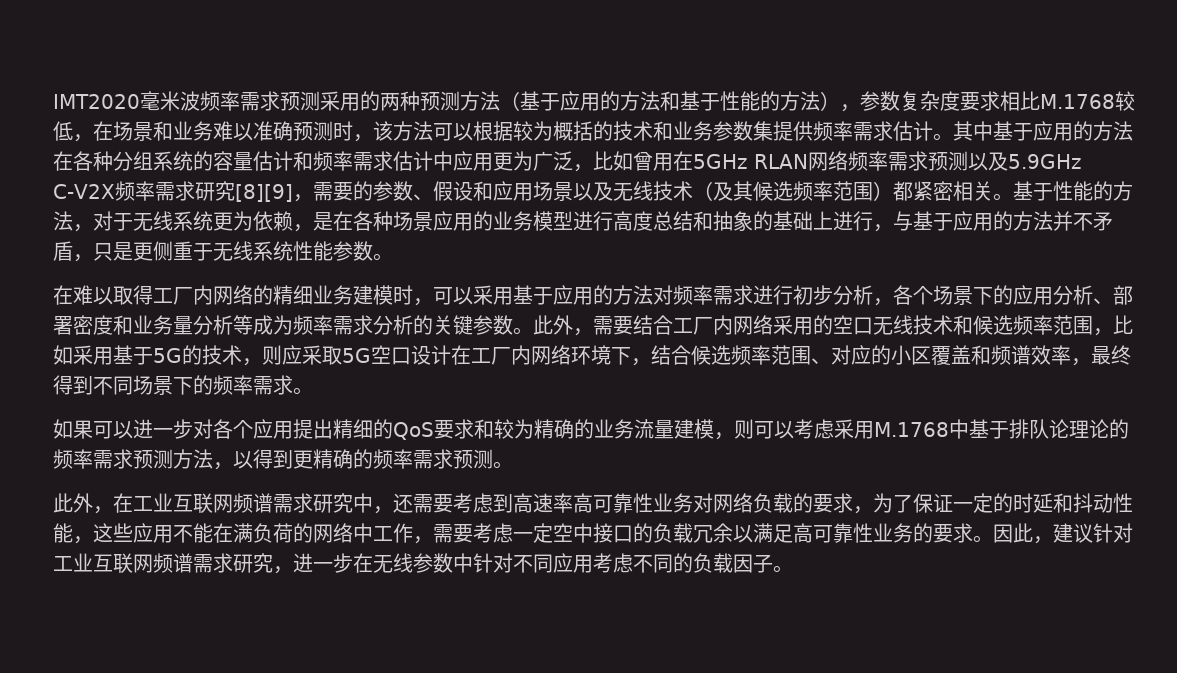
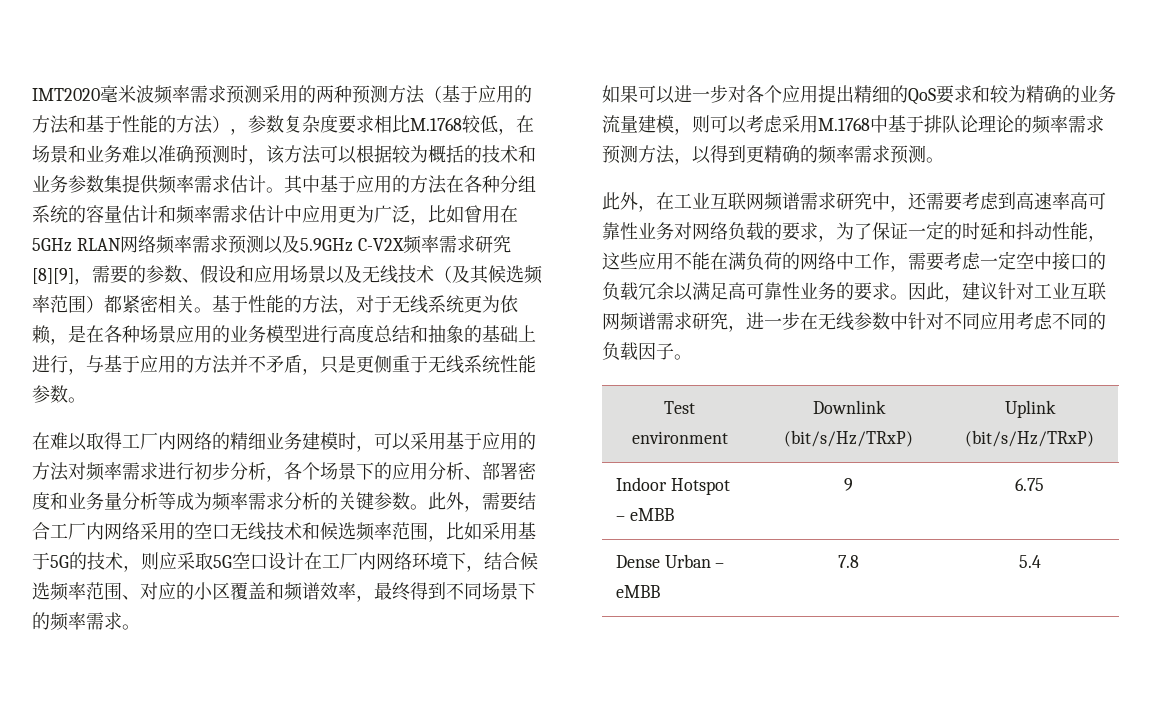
+ Test environment | Downlink (bit/s/Hz/TRxP) | Uplink (bit/s/Hz/TRxP)
+ Indoor Hotspot – eMBB | 9 | 6.75
+ Dense Urban – eMBB | 7.8 | 5.4

